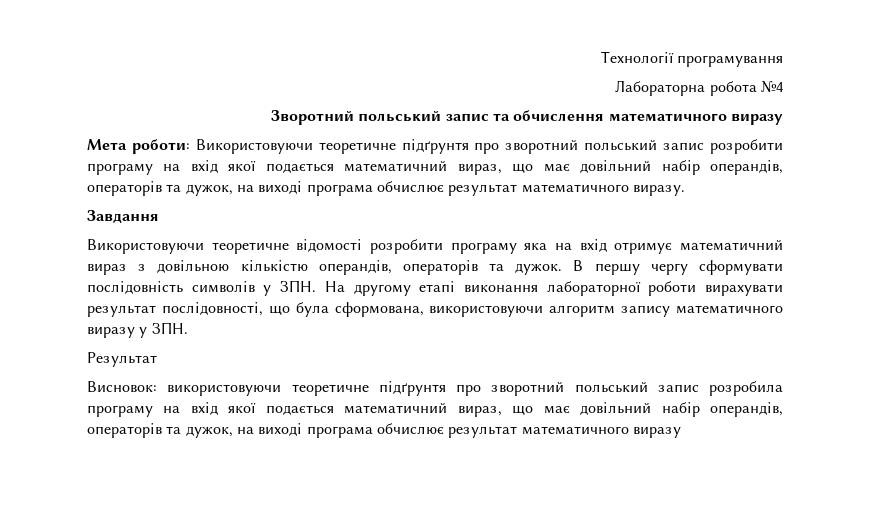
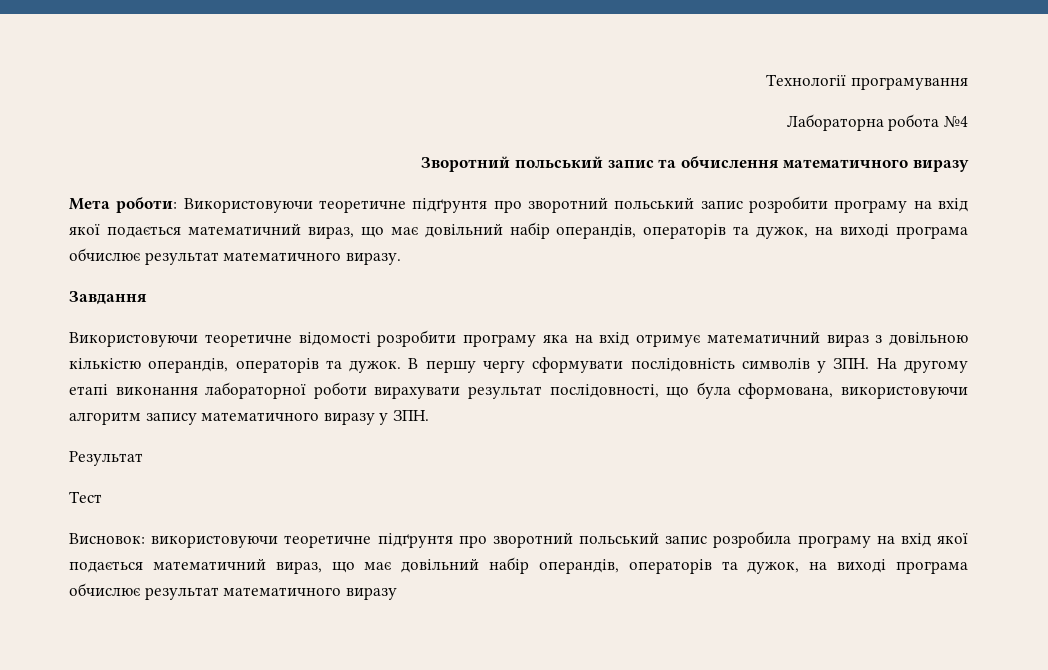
+ Тест

